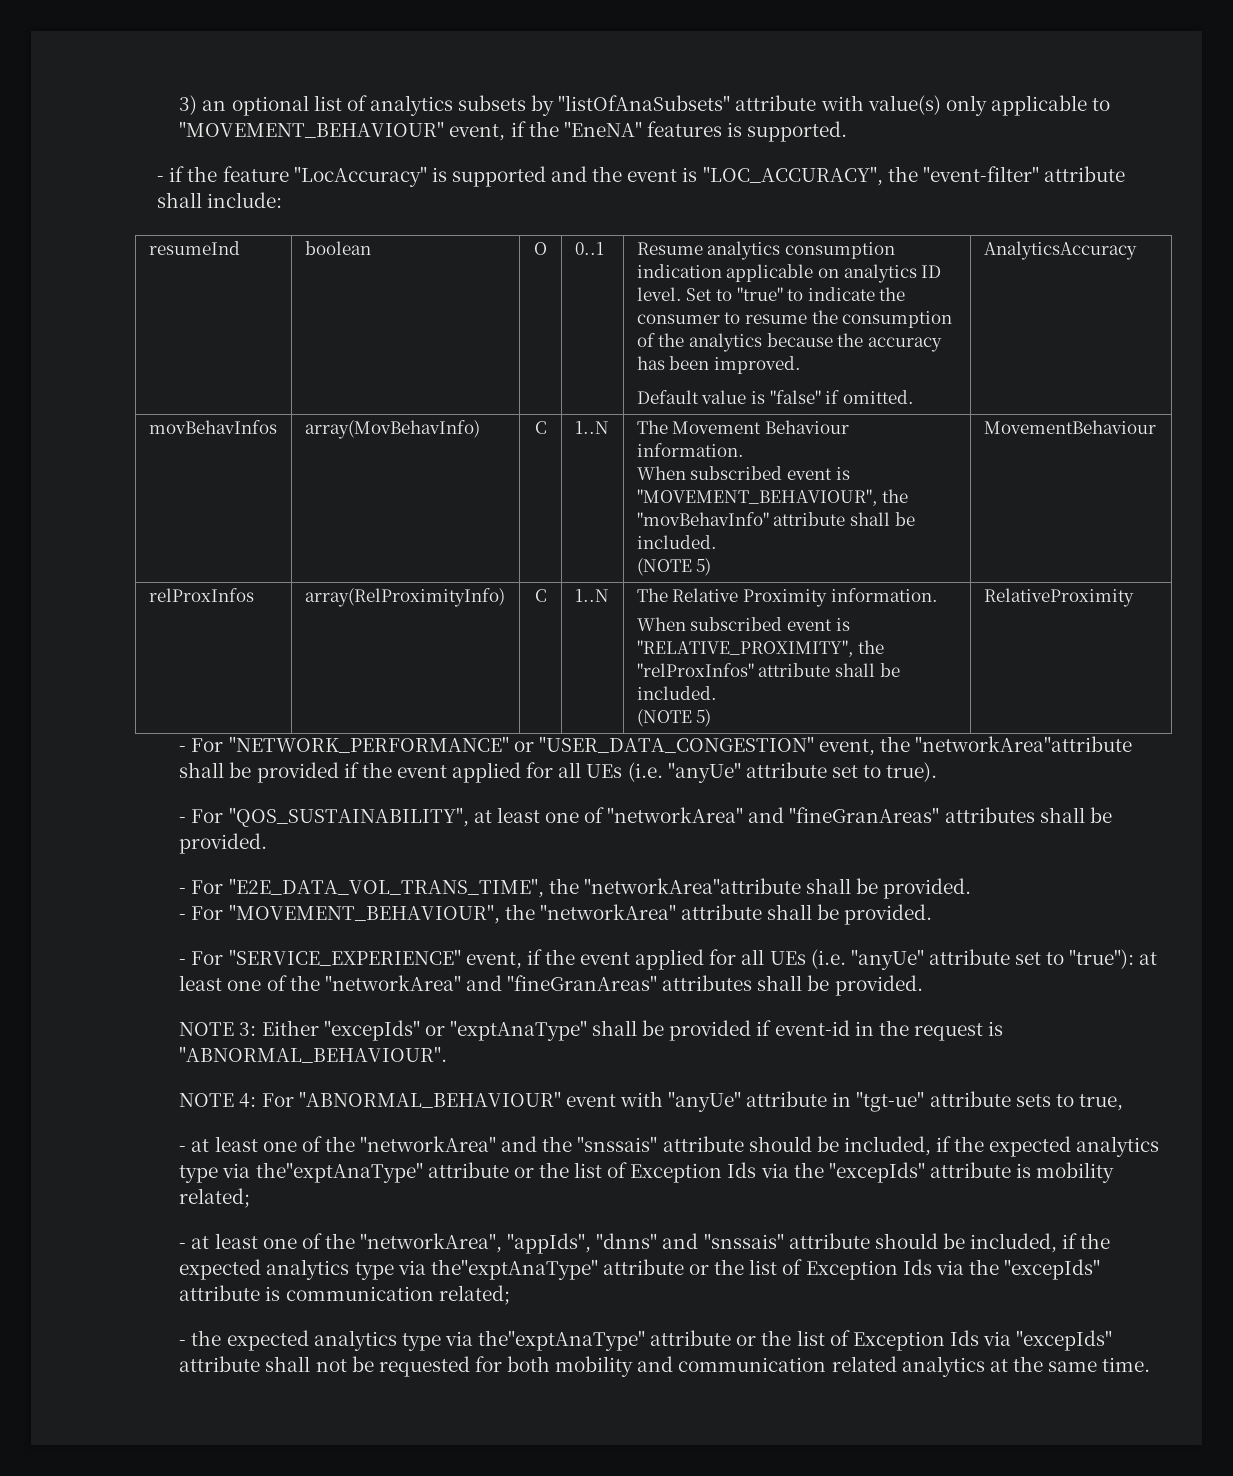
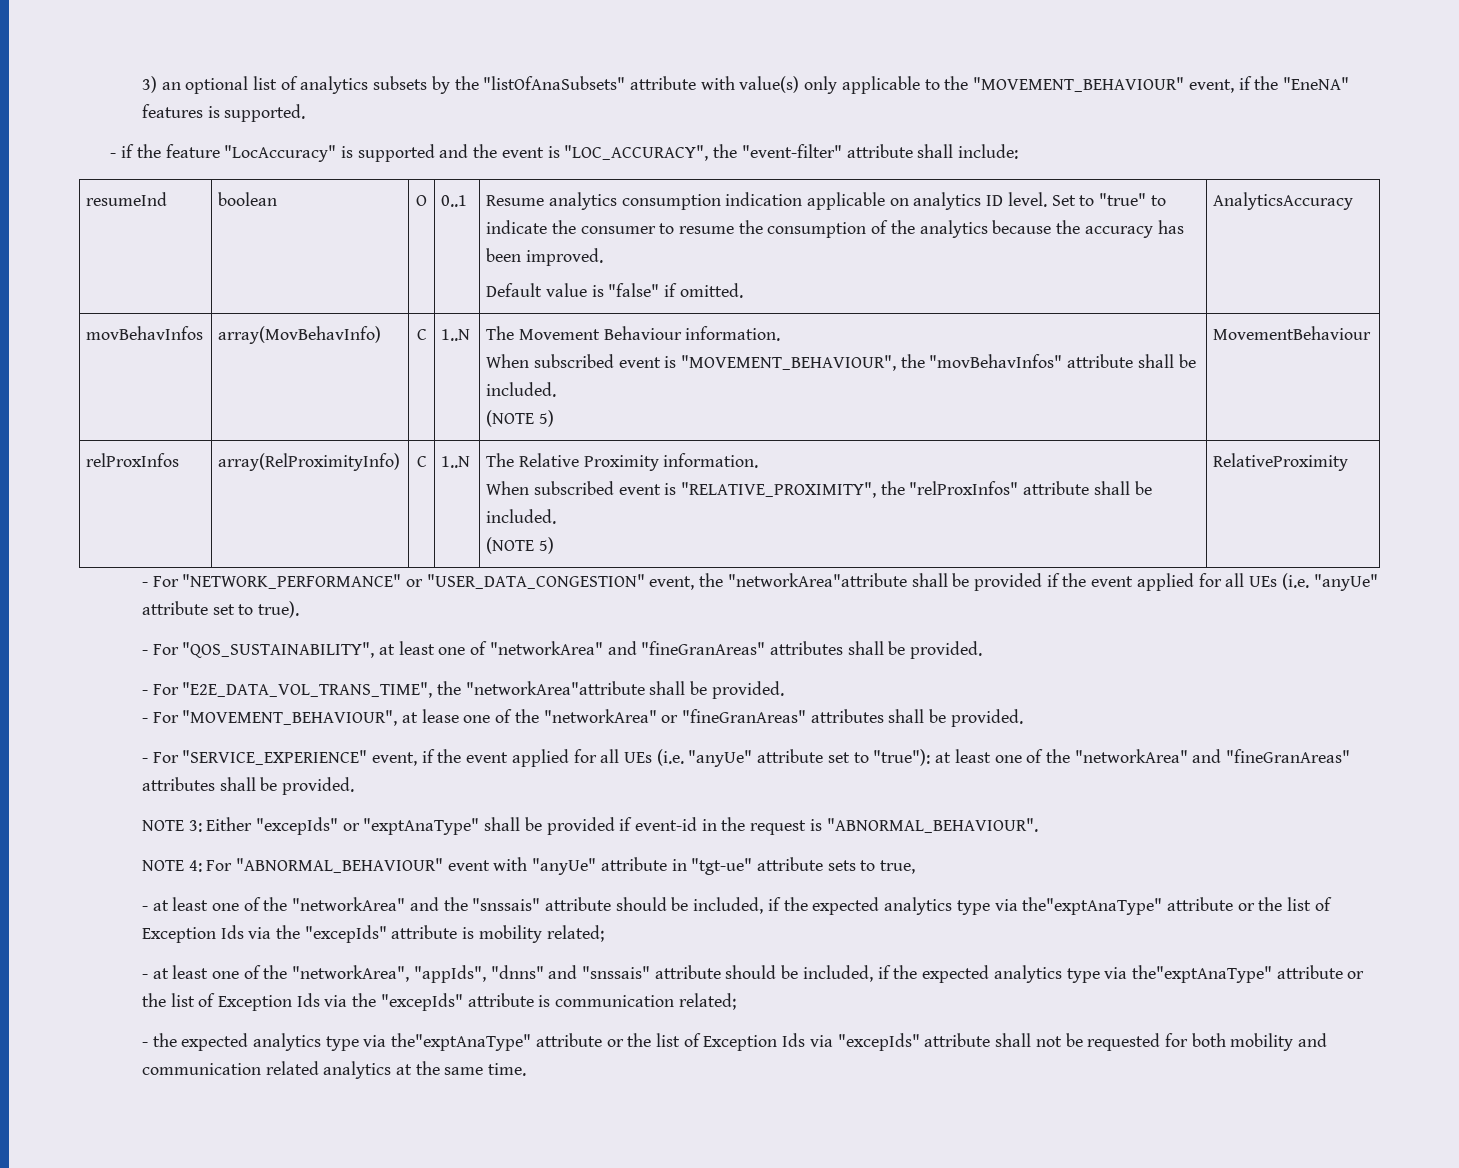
- 3) an optional list of analytics subsets by "listOfAnaSubsets" attribute with value(s) only applicable to "MOVEMENT_BEHAVIOUR" event, if the "EneNA" features is supported.
+ 3) an optional list of analytics subsets by the "listOfAnaSubsets" attribute with value(s) only applicable to the "MOVEMENT_BEHAVIOUR" event, if the "EneNA" features is supported.
  movBehavInfos | array(MovBehavInfo) | C | 1..N | The Movement Behaviour information.
- When subscribed event is "MOVEMENT_BEHAVIOUR", the "movBehavInfo" attribute shall be included.
+ When subscribed event is "MOVEMENT_BEHAVIOUR", the "movBehavInfos" attribute shall be included.
- - For "MOVEMENT_BEHAVIOUR", the "networkArea" attribute shall be provided.
+ - For "MOVEMENT_BEHAVIOUR", at lease one of the "networkArea" or "fineGranAreas" attributes shall be provided.

